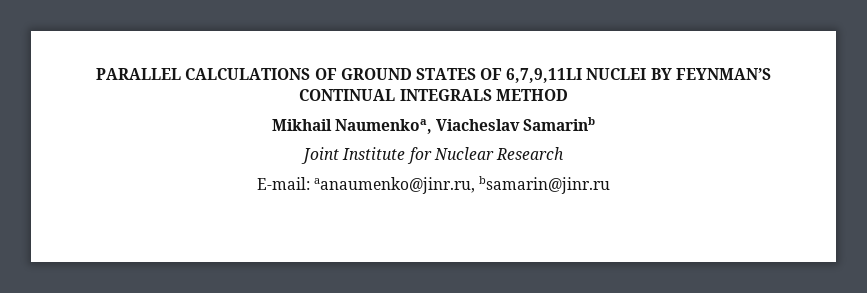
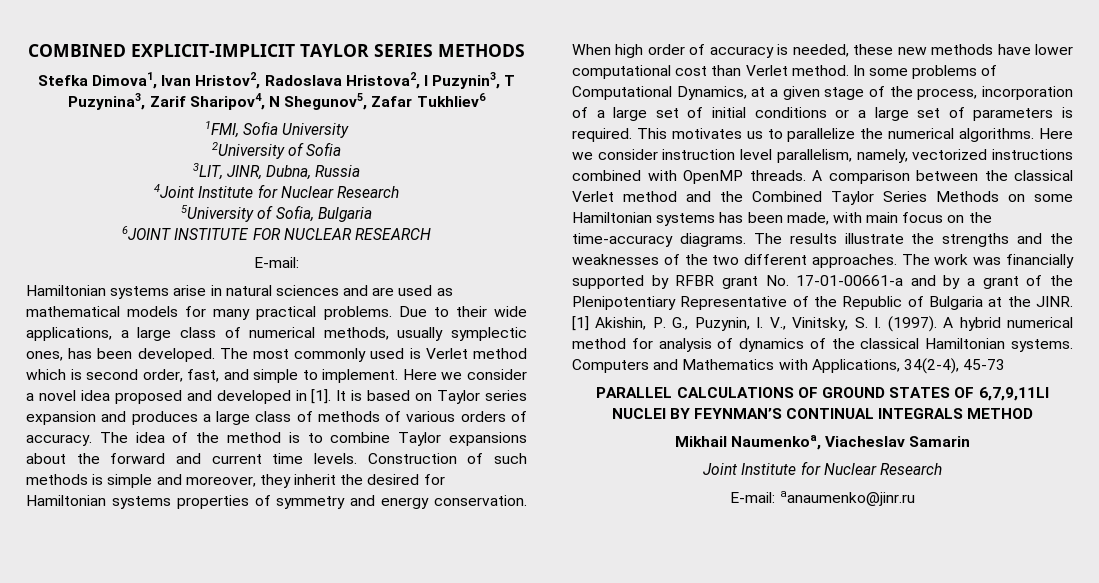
+ COMBINED EXPLICIT-IMPLICIT TAYLOR SERIES METHODS
+ Stefka Dimova1, Ivan Hristov2, Radoslava Hristova2, I Puzynin3, T Puzynina3, Zarif Sharipov4, N Shegunov5, Zafar Tukhliev6
+ 1FMI, Sofia University
+ 2University of Sofia
+ 3LIT, JINR, Dubna, Russia
+ 4Joint Institute for Nuclear Research
+ 5University of Sofia, Bulgaria
+ 6JOINT INSTITUTE FOR NUCLEAR RESEARCH
+ E-mail:
+ Hamiltonian systems arise in natural sciences and are used as mathematical models for many practical problems. Due to their wide applications, a large class of numerical methods, usually symplectic ones, has been developed. The most commonly used is Verlet method which is second order, fast, and simple to implement. Here we consider a novel idea proposed and developed in [1]. It is based on Taylor series expansion and produces a large class of methods of various orders of accuracy. The idea of the method is to combine Taylor expansions about the forward and current time levels. Construction of such methods is simple and moreover, they inherit the desired for Hamiltonian systems properties of symmetry and energy conservation. When high order of accuracy is needed, these new methods have lower computational cost than Verlet method. In some problems of Computational Dynamics, at a given stage of the process, incorporation of a large set of initial conditions or a large set of parameters is required. This motivates us to parallelize the numerical algorithms. Here we consider instruction level parallelism, namely, vectorized instructions combined with OpenMP threads. A comparison between the classical Verlet method and the Combined Taylor Series Methods on some Hamiltonian systems has been made, with main focus on the time-accuracy diagrams. The results illustrate the strengths and the weaknesses of the two different approaches. The work was financially supported by RFBR grant No. 17-01-00661-a and by a grant of the Plenipotentiary Representative of the Republic of Bulgaria at the JINR. [1] Akishin, P. G., Puzynin, I. V., Vinitsky, S. I. (1997). A hybrid numerical method for analysis of dynamics of the classical Hamiltonian systems. Computers and Mathematics with Applications, 34(2-4), 45-73
- Mikhail Naumenkoa, Viacheslav Samarinb
+ Mikhail Naumenkoa, Viacheslav Samarin
- E-mail: aanaumenko@jinr.ru, bsamarin@jinr.ru
+ E-mail: aanaumenko@jinr.ru

